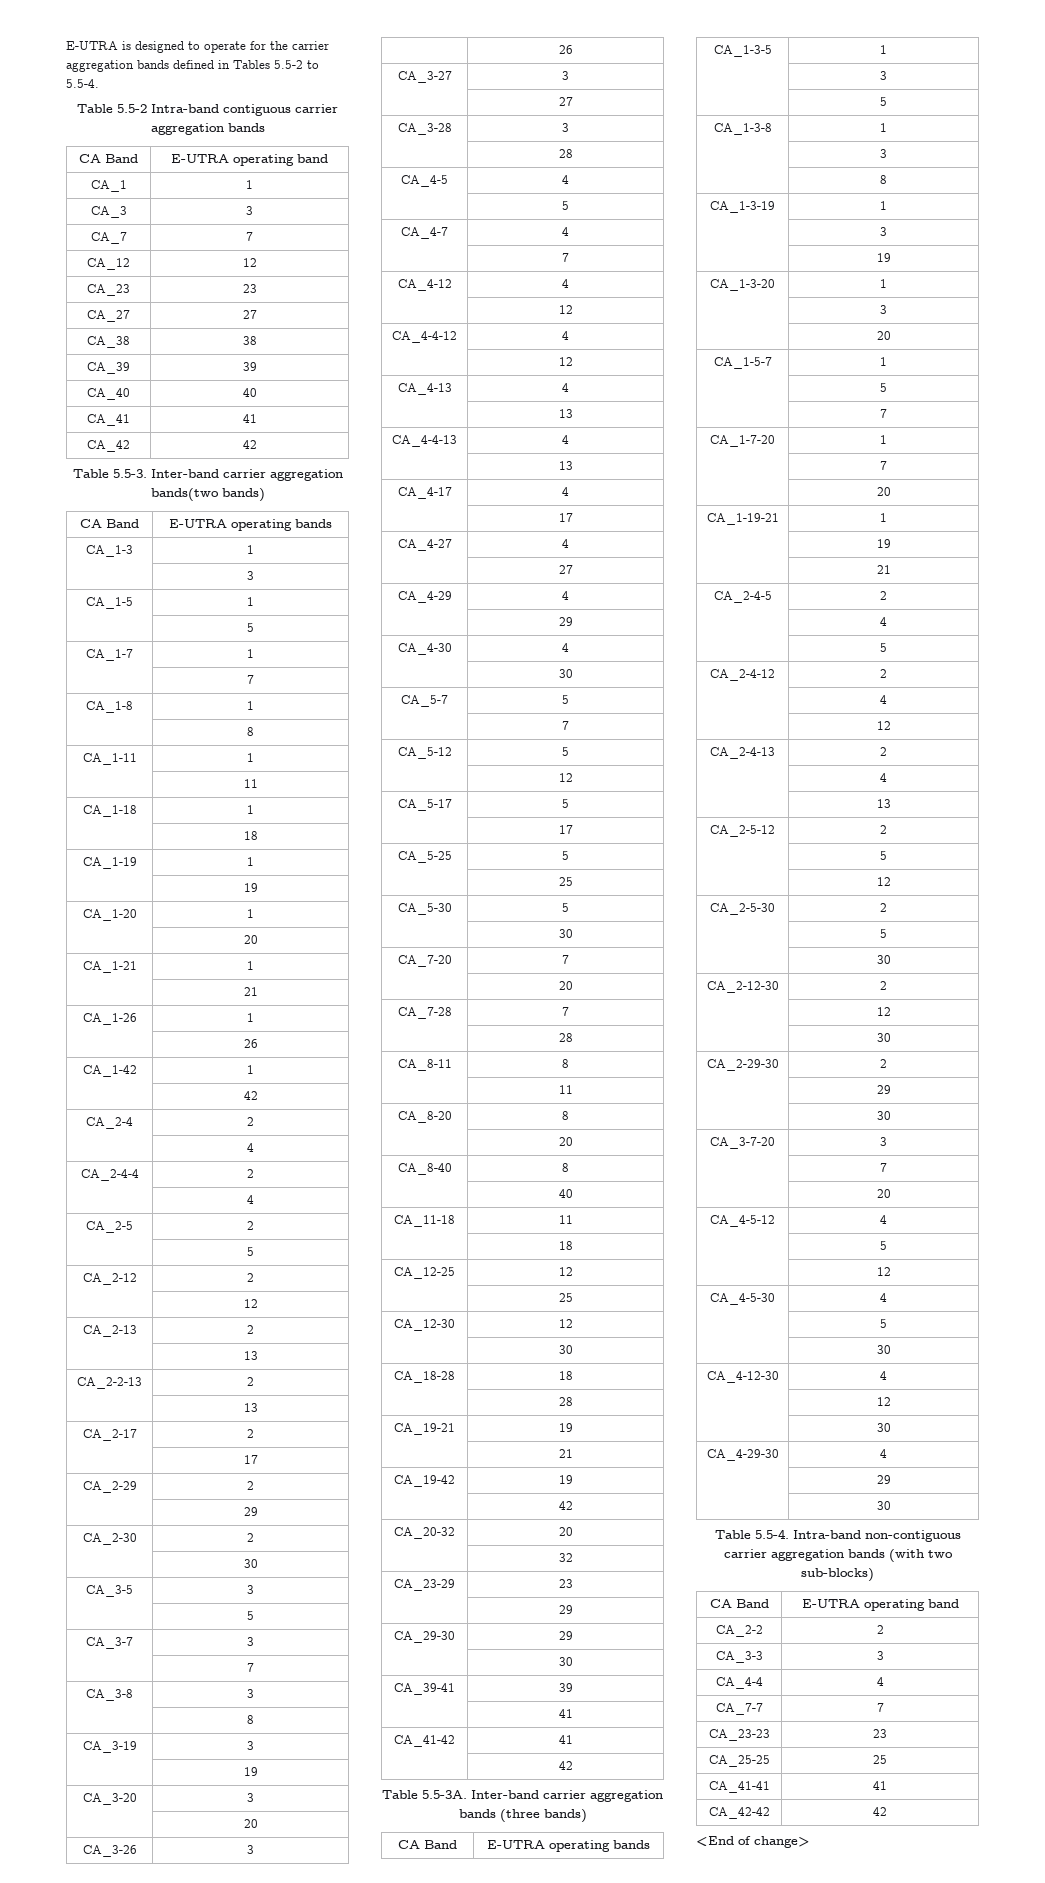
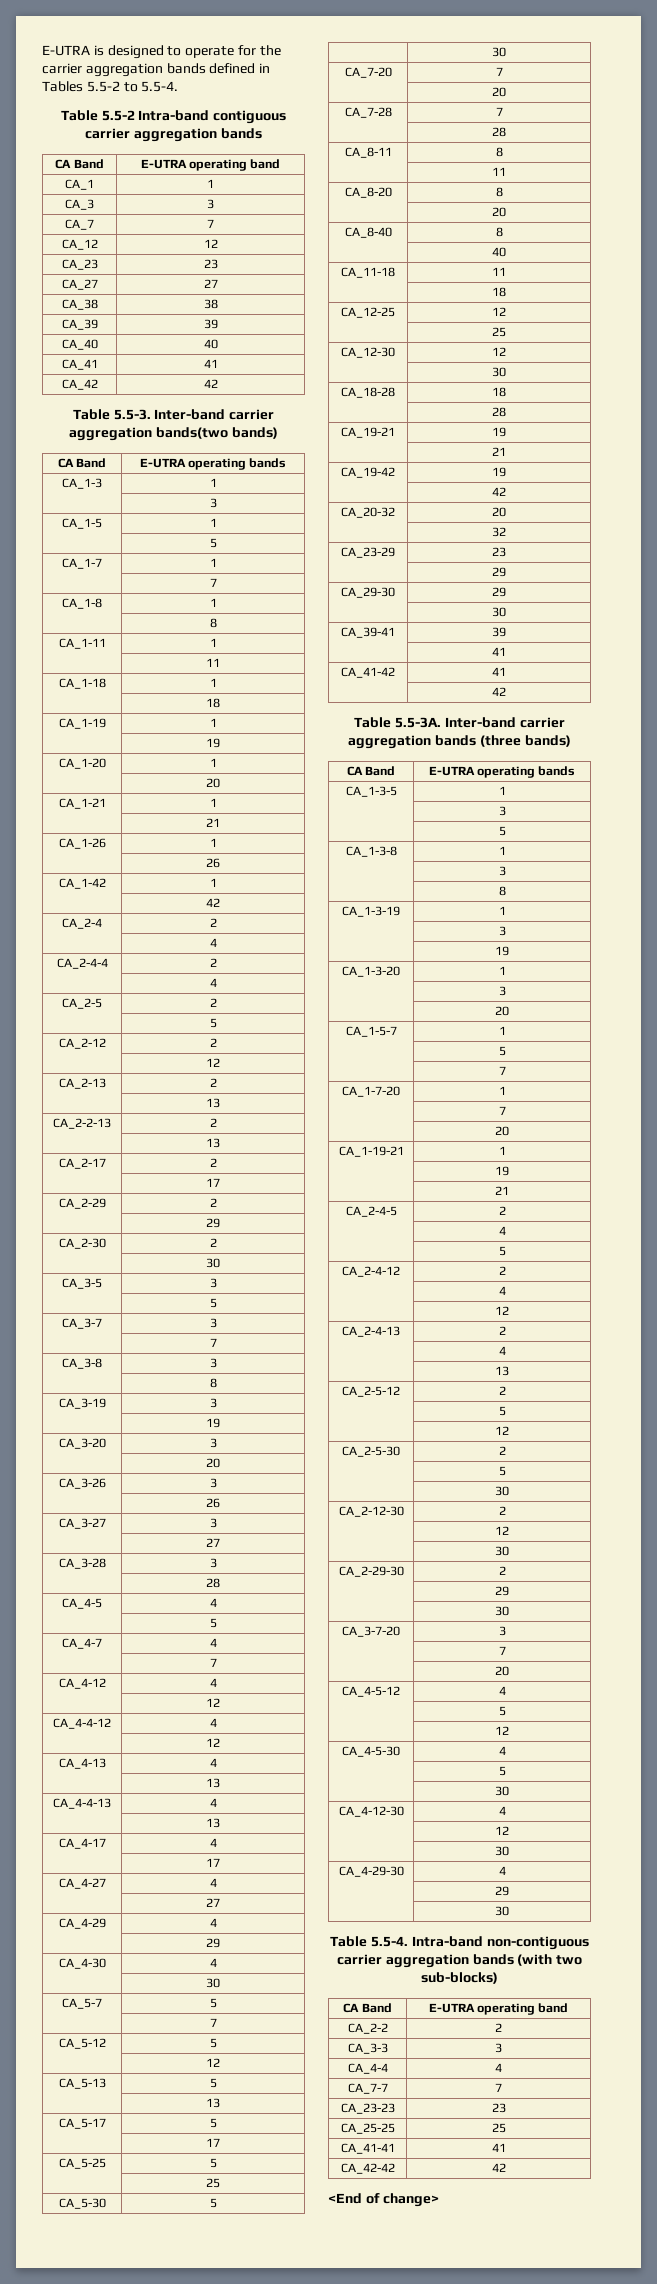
+ CA_5-13 | 5
+ | 13

